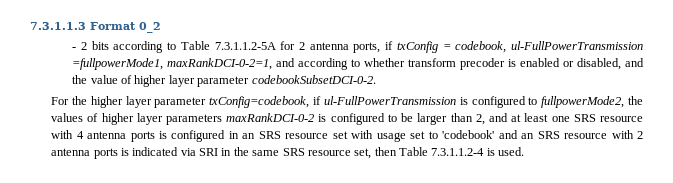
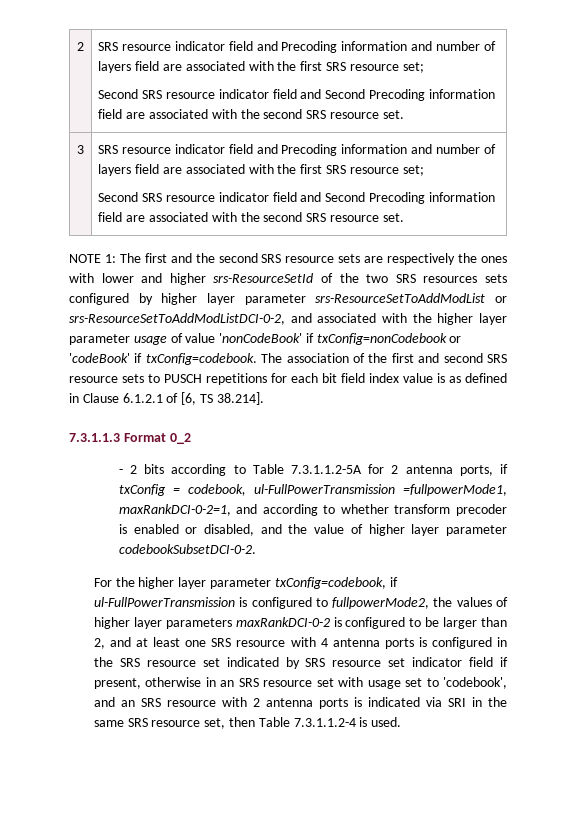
+ 2 | SRS resource indicator field and Precoding information and number of layers field are associated with the first SRS resource set;
+ Second SRS resource indicator field and Second Precoding information field are associated with the second SRS resource set.
+ 3 | SRS resource indicator field and Precoding information and number of layers field are associated with the first SRS resource set;
+ Second SRS resource indicator field and Second Precoding information field are associated with the second SRS resource set.
+ NOTE 1: The first and the second SRS resource sets are respectively the ones with lower and higher srs-ResourceSetId of the two SRS resources sets configured by higher layer parameter srs-ResourceSetToAddModList or srs-ResourceSetToAddModListDCI-0-2, and associated with the higher layer parameter usage of value 'nonCodeBook' if txConfig=nonCodebook or 'codeBook' if txConfig=codebook. The association of the first and second SRS resource sets to PUSCH repetitions for each bit field index value is as defined in Clause 6.1.2.1 of [6, TS 38.214].
- For the higher layer parameter txConfig=codebook, if ul-FullPowerTransmission is configured to fullpowerMode2, the values of higher layer parameters maxRankDCI-0-2 is configured to be larger than 2, and at least one SRS resource with 4 antenna ports is configured in an SRS resource set with usage set to 'codebook' and an SRS resource with 2 antenna ports is indicated via SRI in the same SRS resource set, then Table 7.3.1.1.2-4 is used.
+ For the higher layer parameter txConfig=codebook, if ul-FullPowerTransmission is configured to fullpowerMode2, the values of higher layer parameters maxRankDCI-0-2 is configured to be larger than 2, and at least one SRS resource with 4 antenna ports is configured in the SRS resource set indicated by SRS resource set indicator field if present, otherwise in an SRS resource set with usage set to 'codebook', and an SRS resource with 2 antenna ports is indicated via SRI in the same SRS resource set, then Table 7.3.1.1.2-4 is used.

